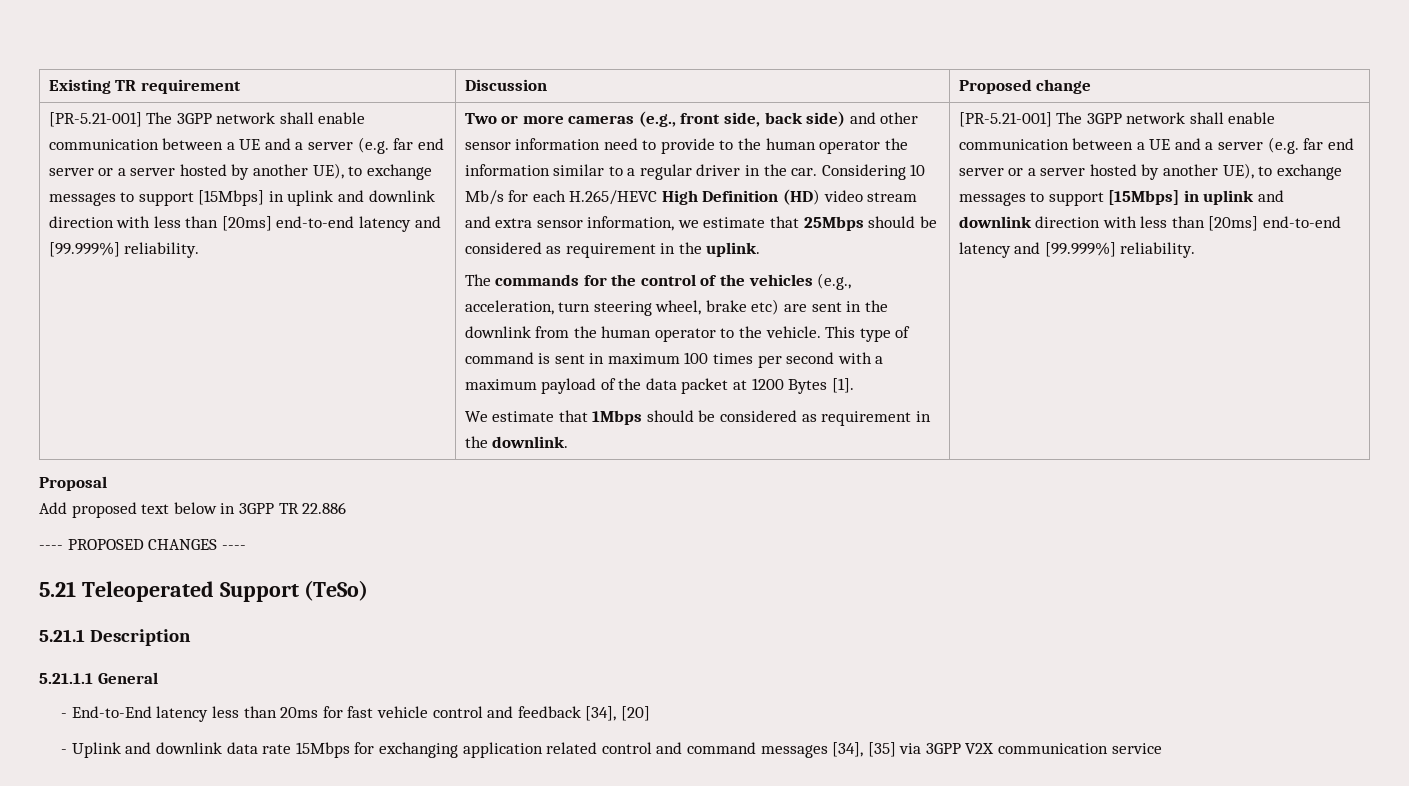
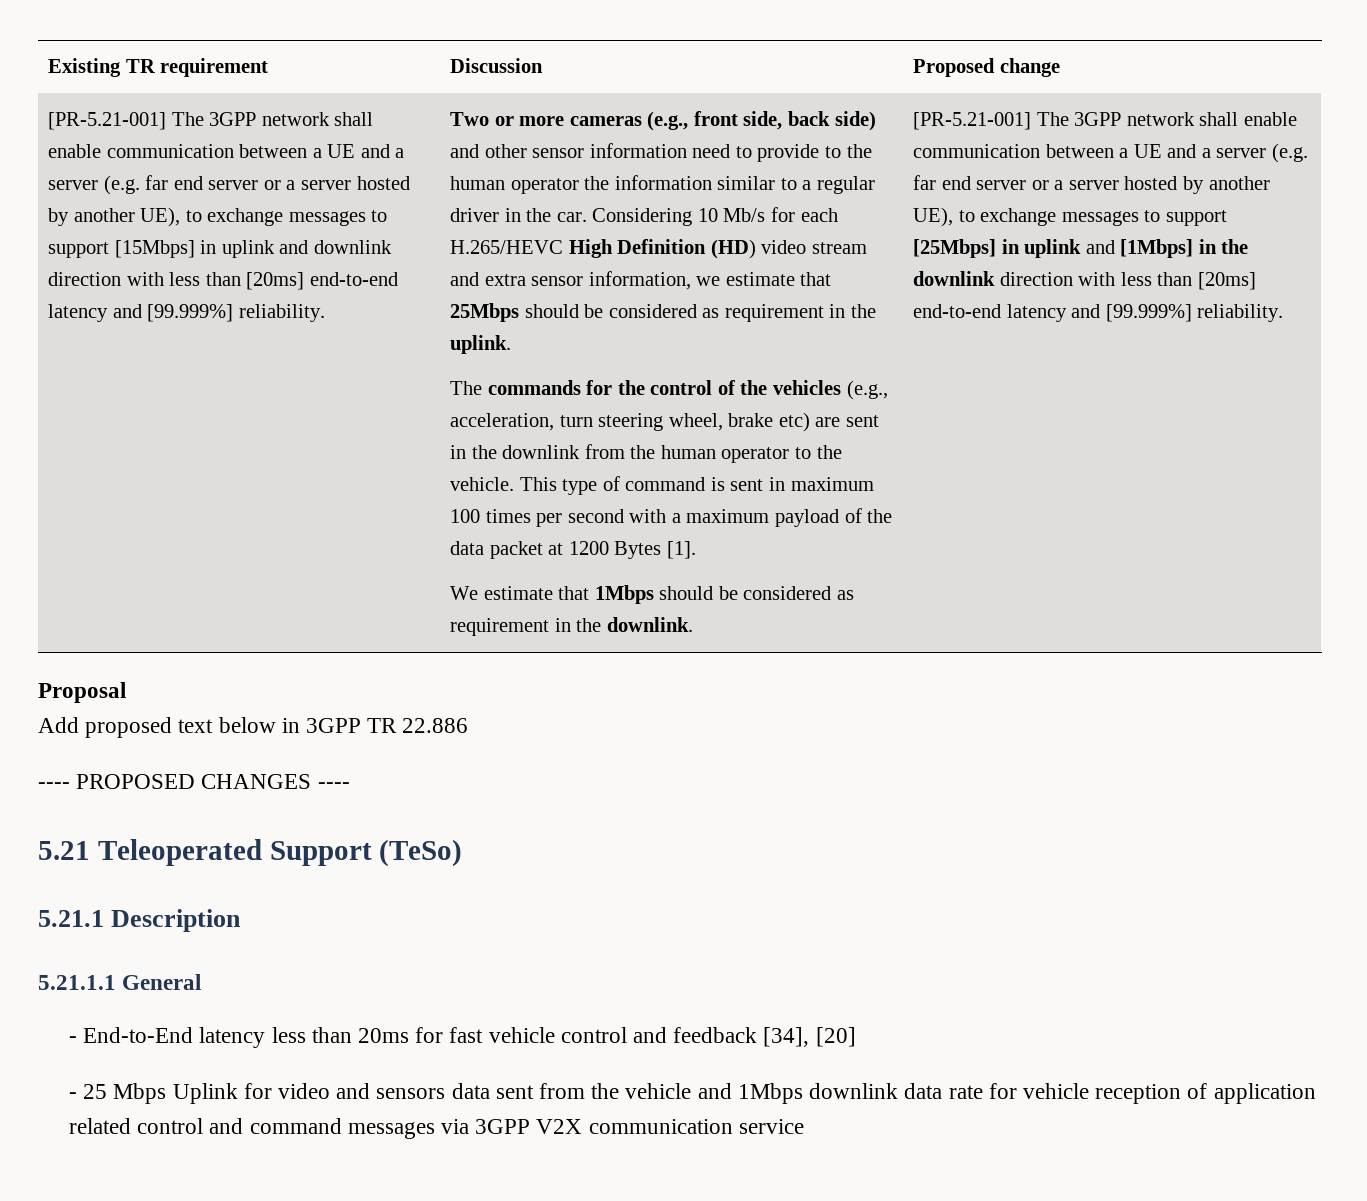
- We estimate that 1Mbps should be considered as requirement in the downlink. | [PR-5.21-001] The 3GPP network shall enable communication between a UE and a server (e.g. far end server or a server hosted by another UE), to exchange messages to support [15Mbps] in uplink and downlink direction with less than [20ms] end-to-end latency and [99.999%] reliability.
+ We estimate that 1Mbps should be considered as requirement in the downlink. | [PR-5.21-001] The 3GPP network shall enable communication between a UE and a server (e.g. far end server or a server hosted by another UE), to exchange messages to support [25Mbps] in uplink and [1Mbps] in the downlink direction with less than [20ms] end-to-end latency and [99.999%] reliability.
- - Uplink and downlink data rate 15Mbps for exchanging application related control and command messages [34], [35] via 3GPP V2X communication service
+ - 25 Mbps Uplink for video and sensors data sent from the vehicle and 1Mbps downlink data rate for vehicle reception of application related control and command messages via 3GPP V2X communication service

